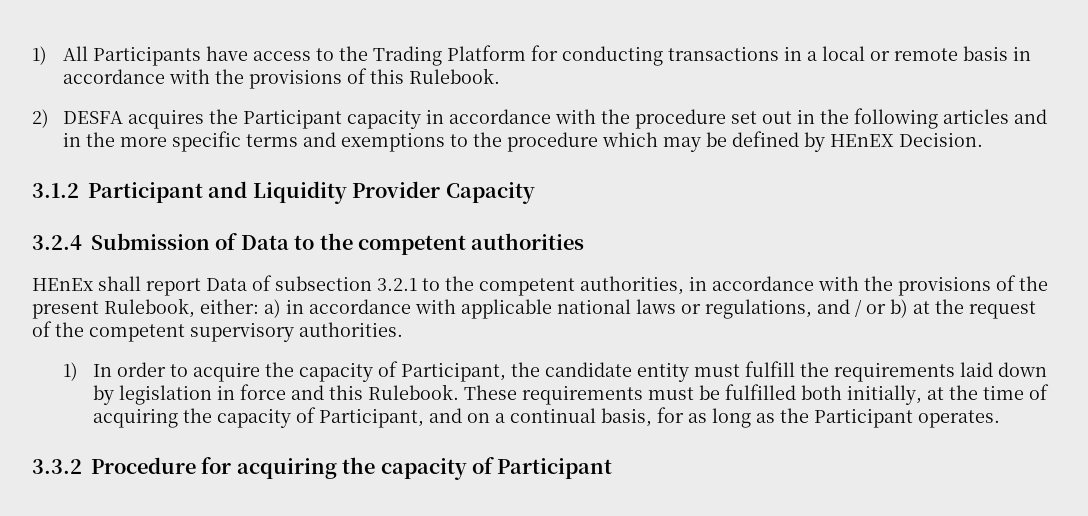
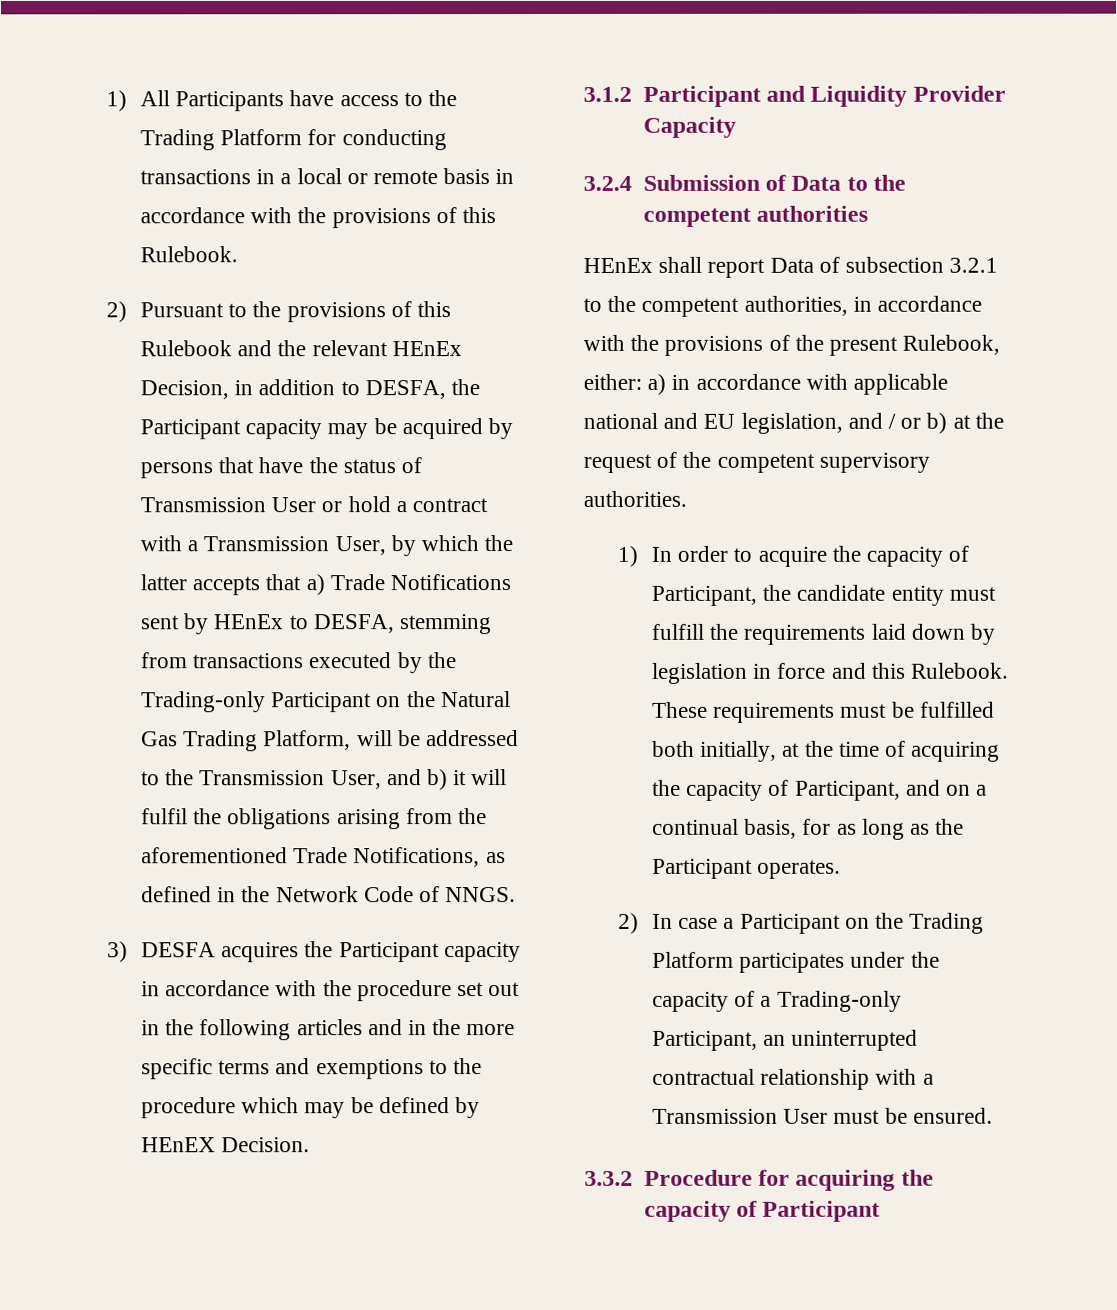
- 2) DESFA acquires the Participant capacity in accordance with the procedure set out in the following articles and in the more specific terms and exemptions to the procedure which may be defined by HEnEX Decision.
+ 2) Pursuant to the provisions of this Rulebook and the relevant HEnEx Decision, in addition to DESFA, the Participant capacity may be acquired by persons that have the status of Transmission User or hold a contract with a Transmission User, by which the latter accepts that a) Trade Notifications sent by HEnEx to DESFA, stemming from transactions executed by the Trading-only Participant on the Natural Gas Trading Platform, will be addressed to the Transmission User, and b) it will fulfil the obligations arising from the aforementioned Trade Notifications, as defined in the Network Code of NNGS.
+ 3) DESFA acquires the Participant capacity in accordance with the procedure set out in the following articles and in the more specific terms and exemptions to the procedure which may be defined by HEnEX Decision.
- HEnEx shall report Data of subsection 3.2.1 to the competent authorities, in accordance with the provisions of the present Rulebook, either: a) in accordance with applicable national laws or regulations, and / or b) at the request of the competent supervisory authorities.
+ HEnEx shall report Data of subsection 3.2.1 to the competent authorities, in accordance with the provisions of the present Rulebook, either: a) in accordance with applicable national and EU legislation, and / or b) at the request of the competent supervisory authorities.
+ 2) In case a Participant on the Trading Platform participates under the capacity of a Trading-only Participant, an uninterrupted contractual relationship with a Transmission User must be ensured.

